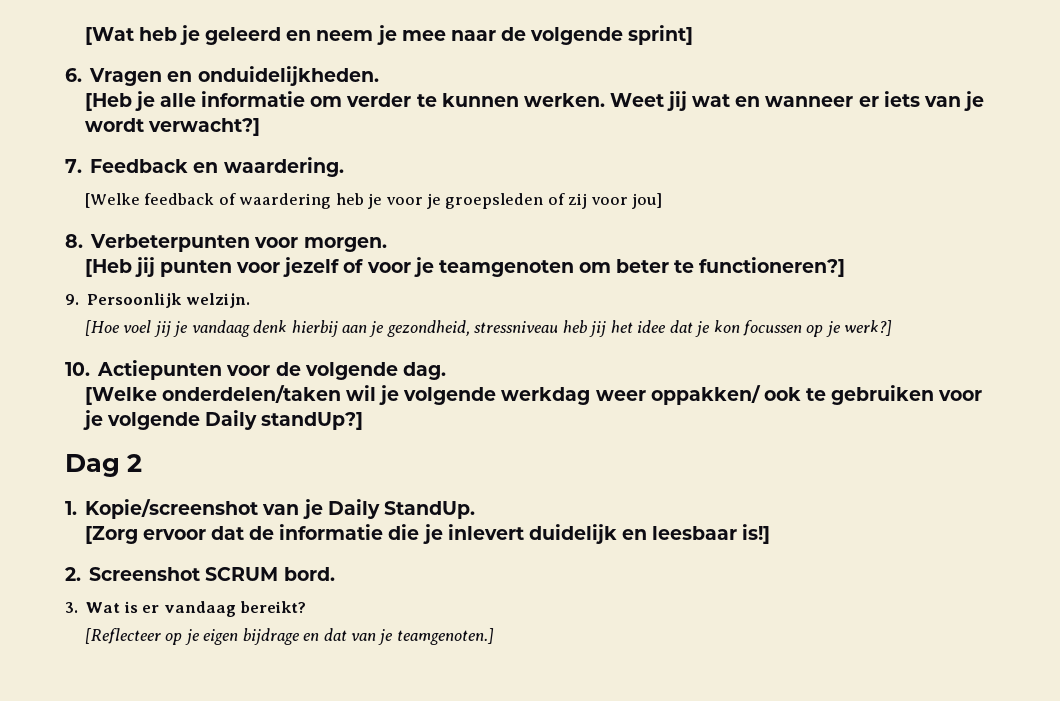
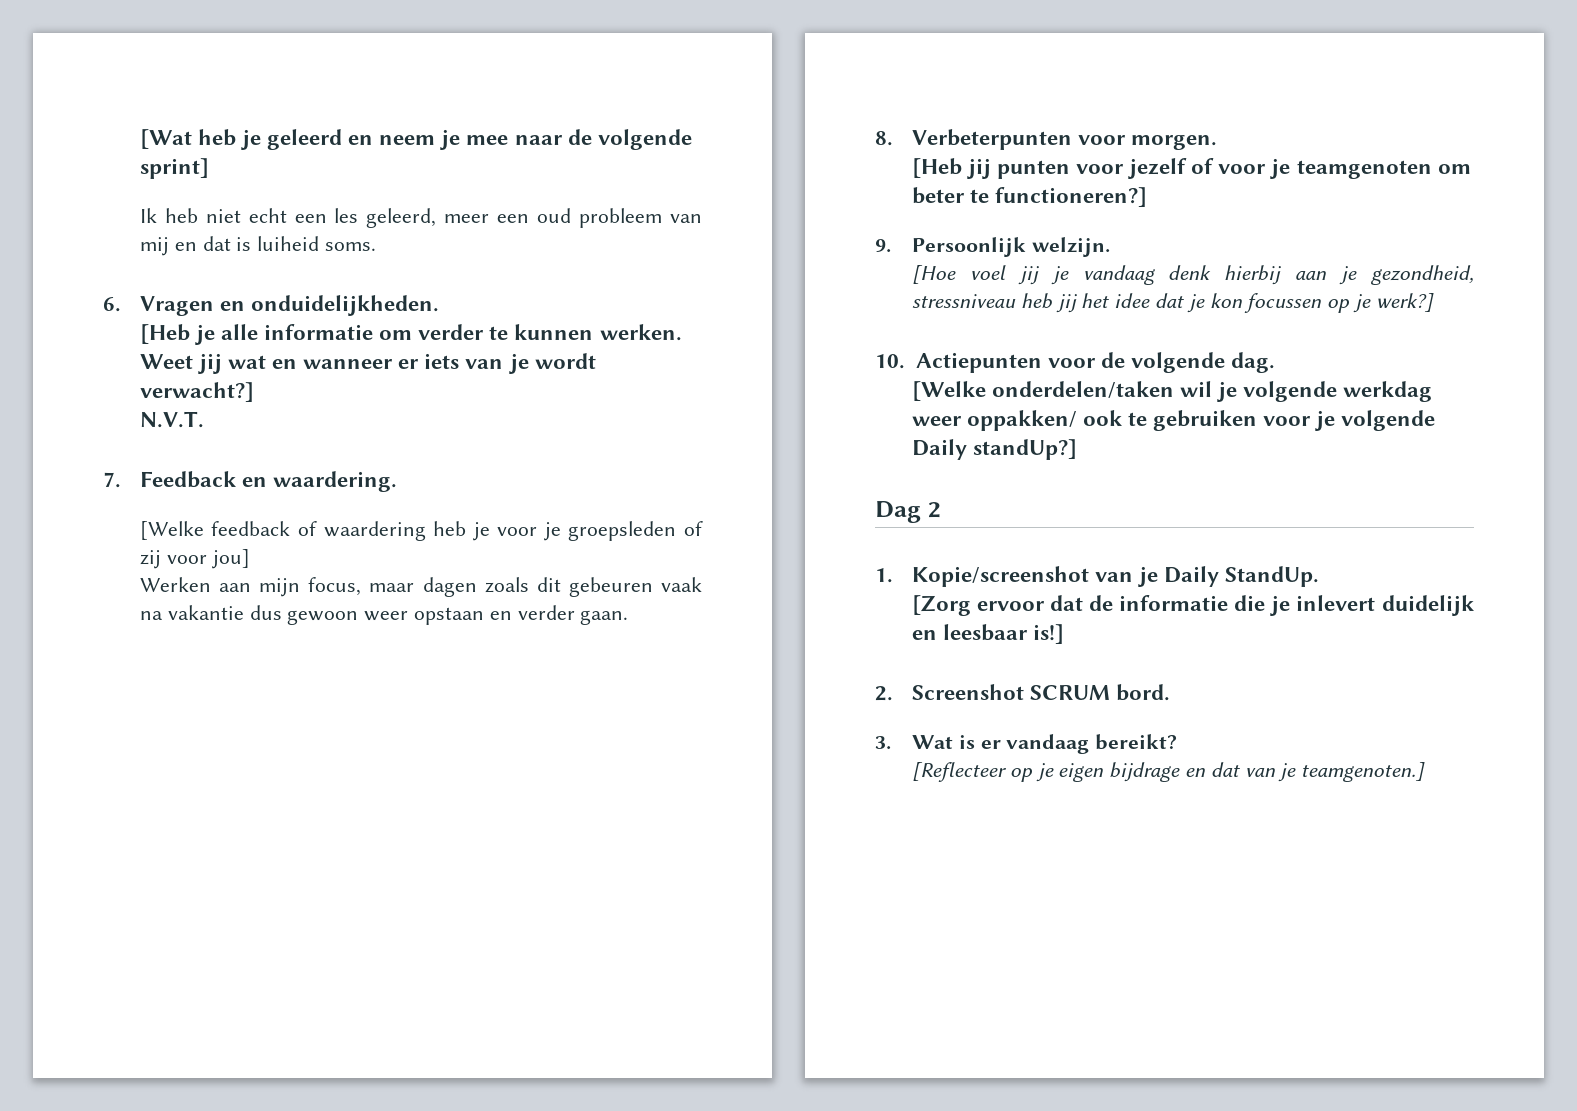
+ Ik heb niet echt een les geleerd, meer een oud probleem van mij en dat is luiheid soms.
+ N.V.T.
+ Werken aan mijn focus, maar dagen zoals dit gebeuren vaak na vakantie dus gewoon weer opstaan en verder gaan.

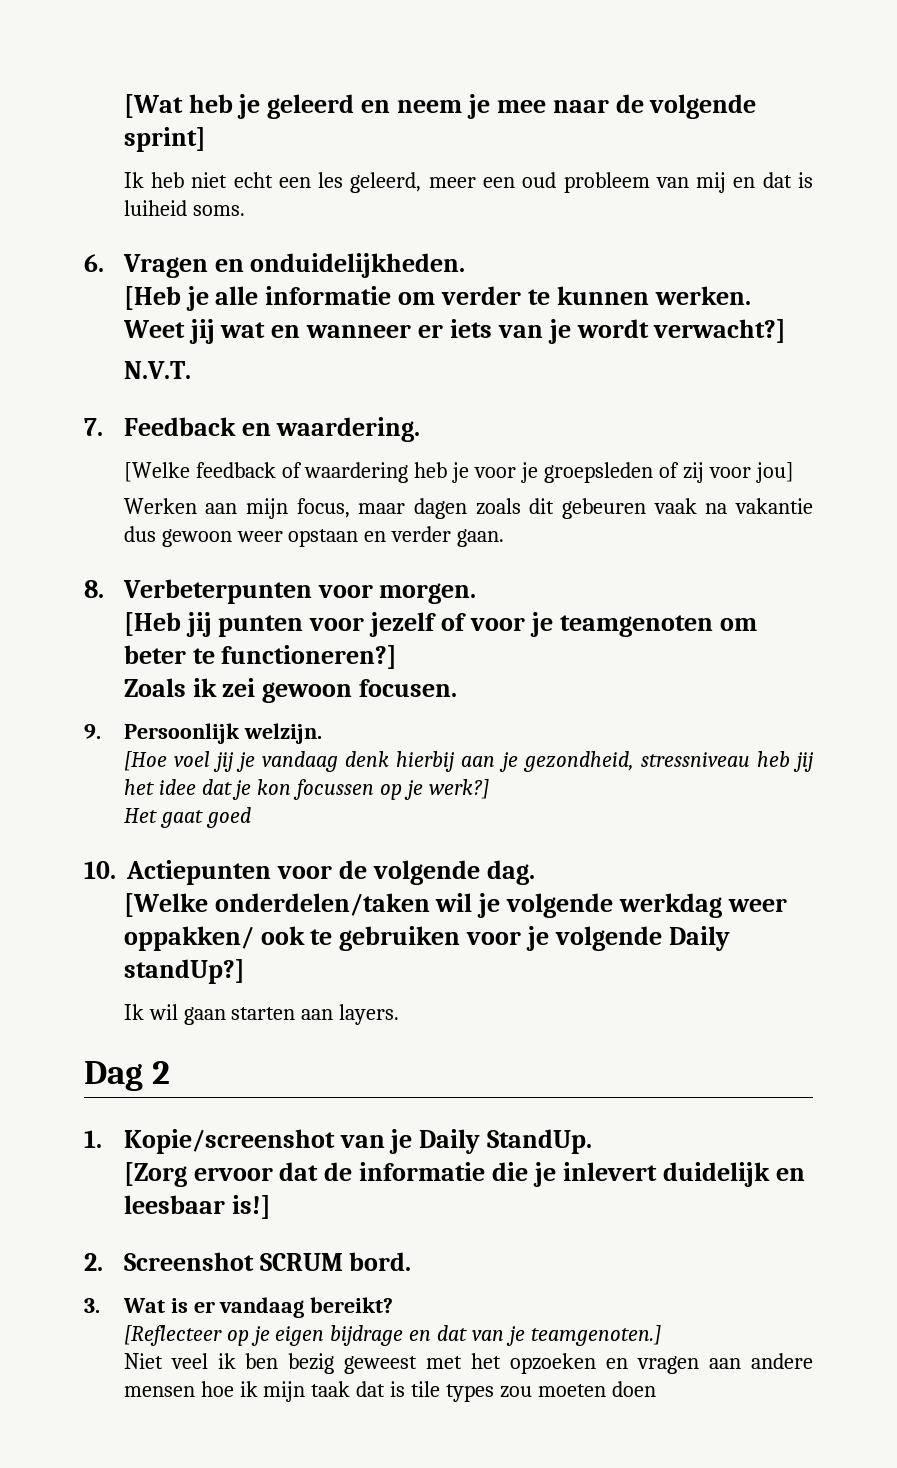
+ Zoals ik zei gewoon focusen.
+ Het gaat goed
+ Ik wil gaan starten aan layers.
+ Niet veel ik ben bezig geweest met het opzoeken en vragen aan andere mensen hoe ik mijn taak dat is tile types zou moeten doen

